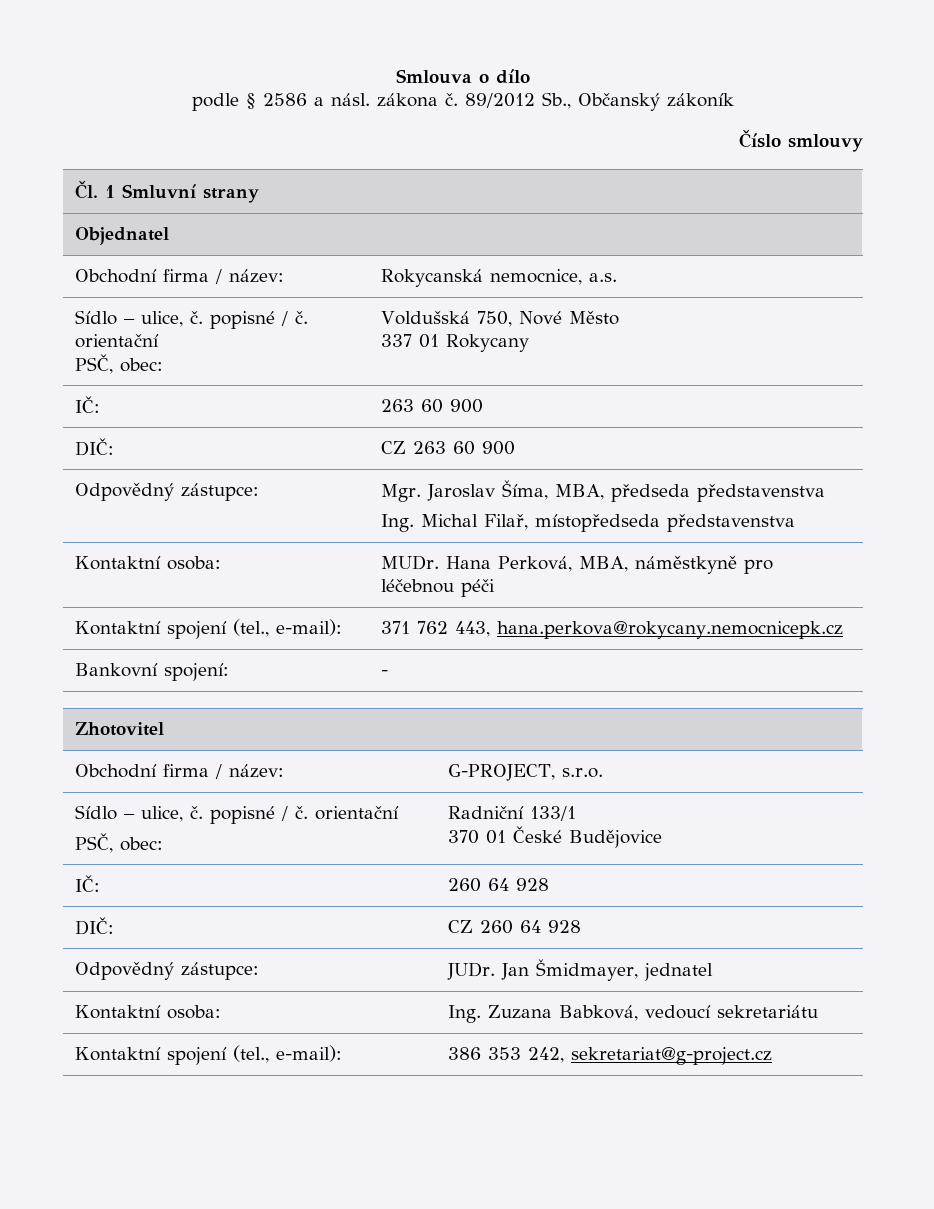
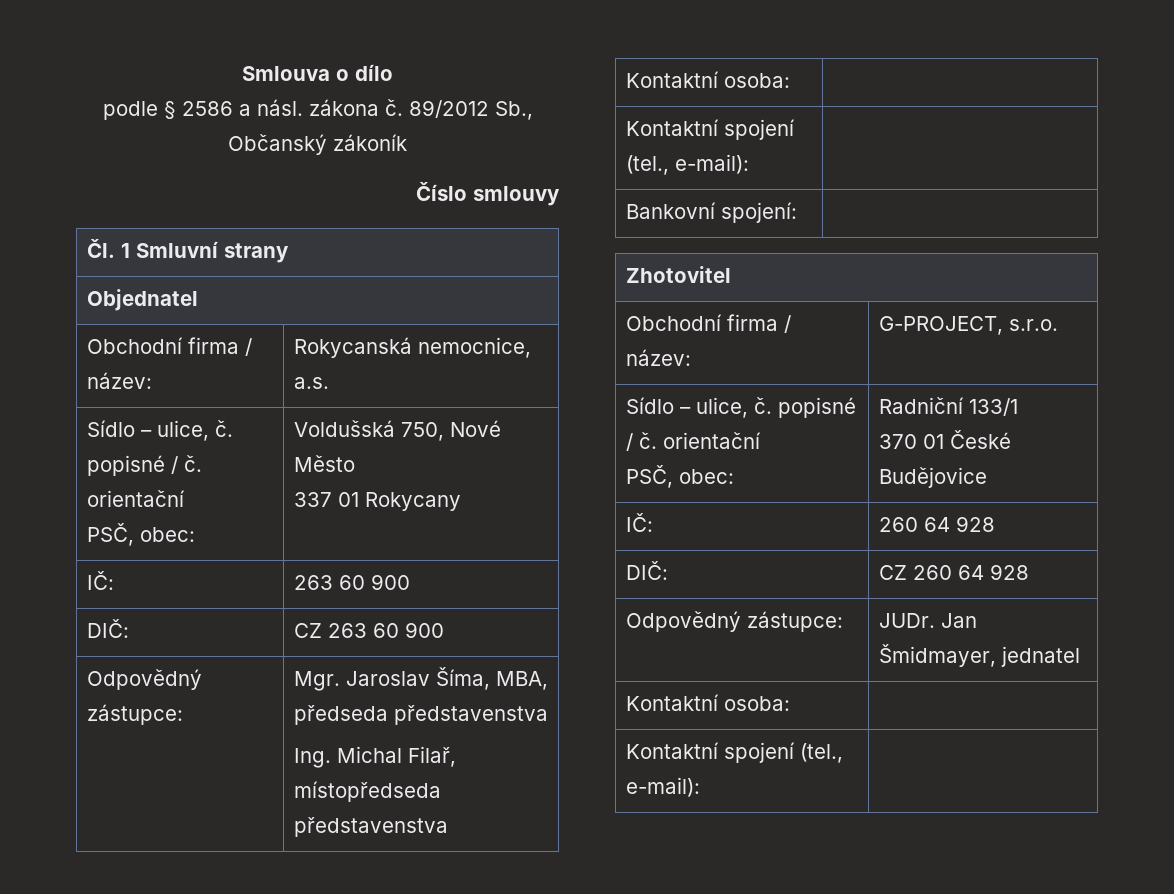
  Odpovědný zástupce: | Mgr. Jaroslav Šíma, MBA, předseda představenstva
  Ing. Michal Filař, místopředseda představenstva
- Kontaktní osoba: | MUDr. Hana Perková, MBA, náměstkyně pro léčebnou péči
- Kontaktní spojení (tel., e-mail): | 371 762 443, hana.perkova@rokycany.nemocnicepk.cz
+ Kontaktní osoba: |
+ Kontaktní spojení (tel., e-mail): |
- Bankovní spojení: | -
+ Bankovní spojení: |
  Odpovědný zástupce: | JUDr. Jan Šmidmayer, jednatel
- Kontaktní osoba: | Ing. Zuzana Babková, vedoucí sekretariátu
- Kontaktní spojení (tel., e-mail): | 386 353 242, sekretariat@g-project.cz
+ Kontaktní osoba: |
+ Kontaktní spojení (tel., e-mail): |

